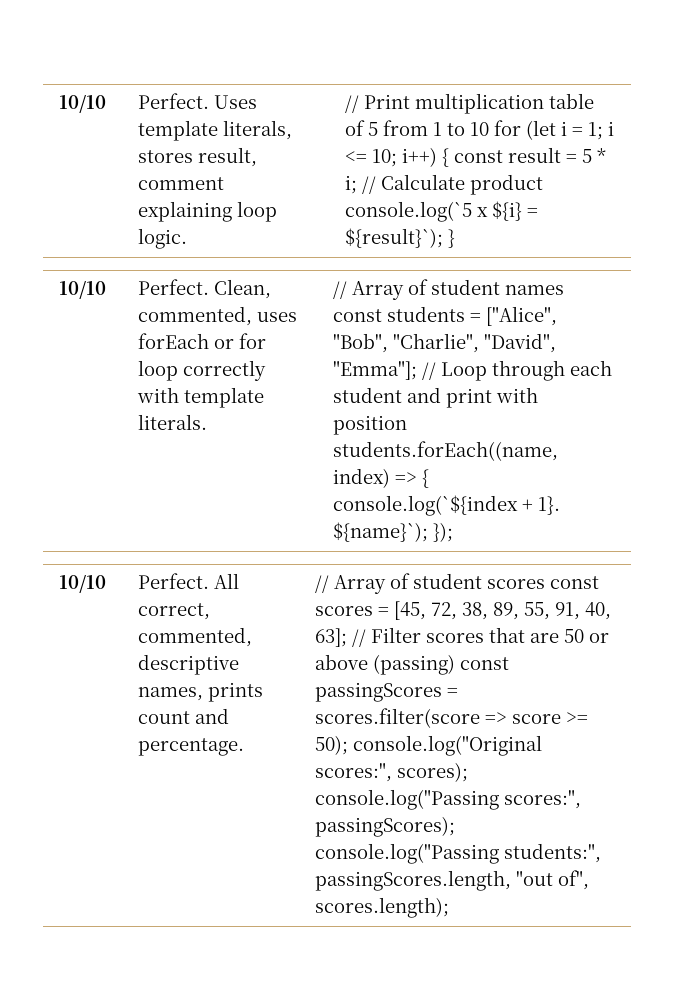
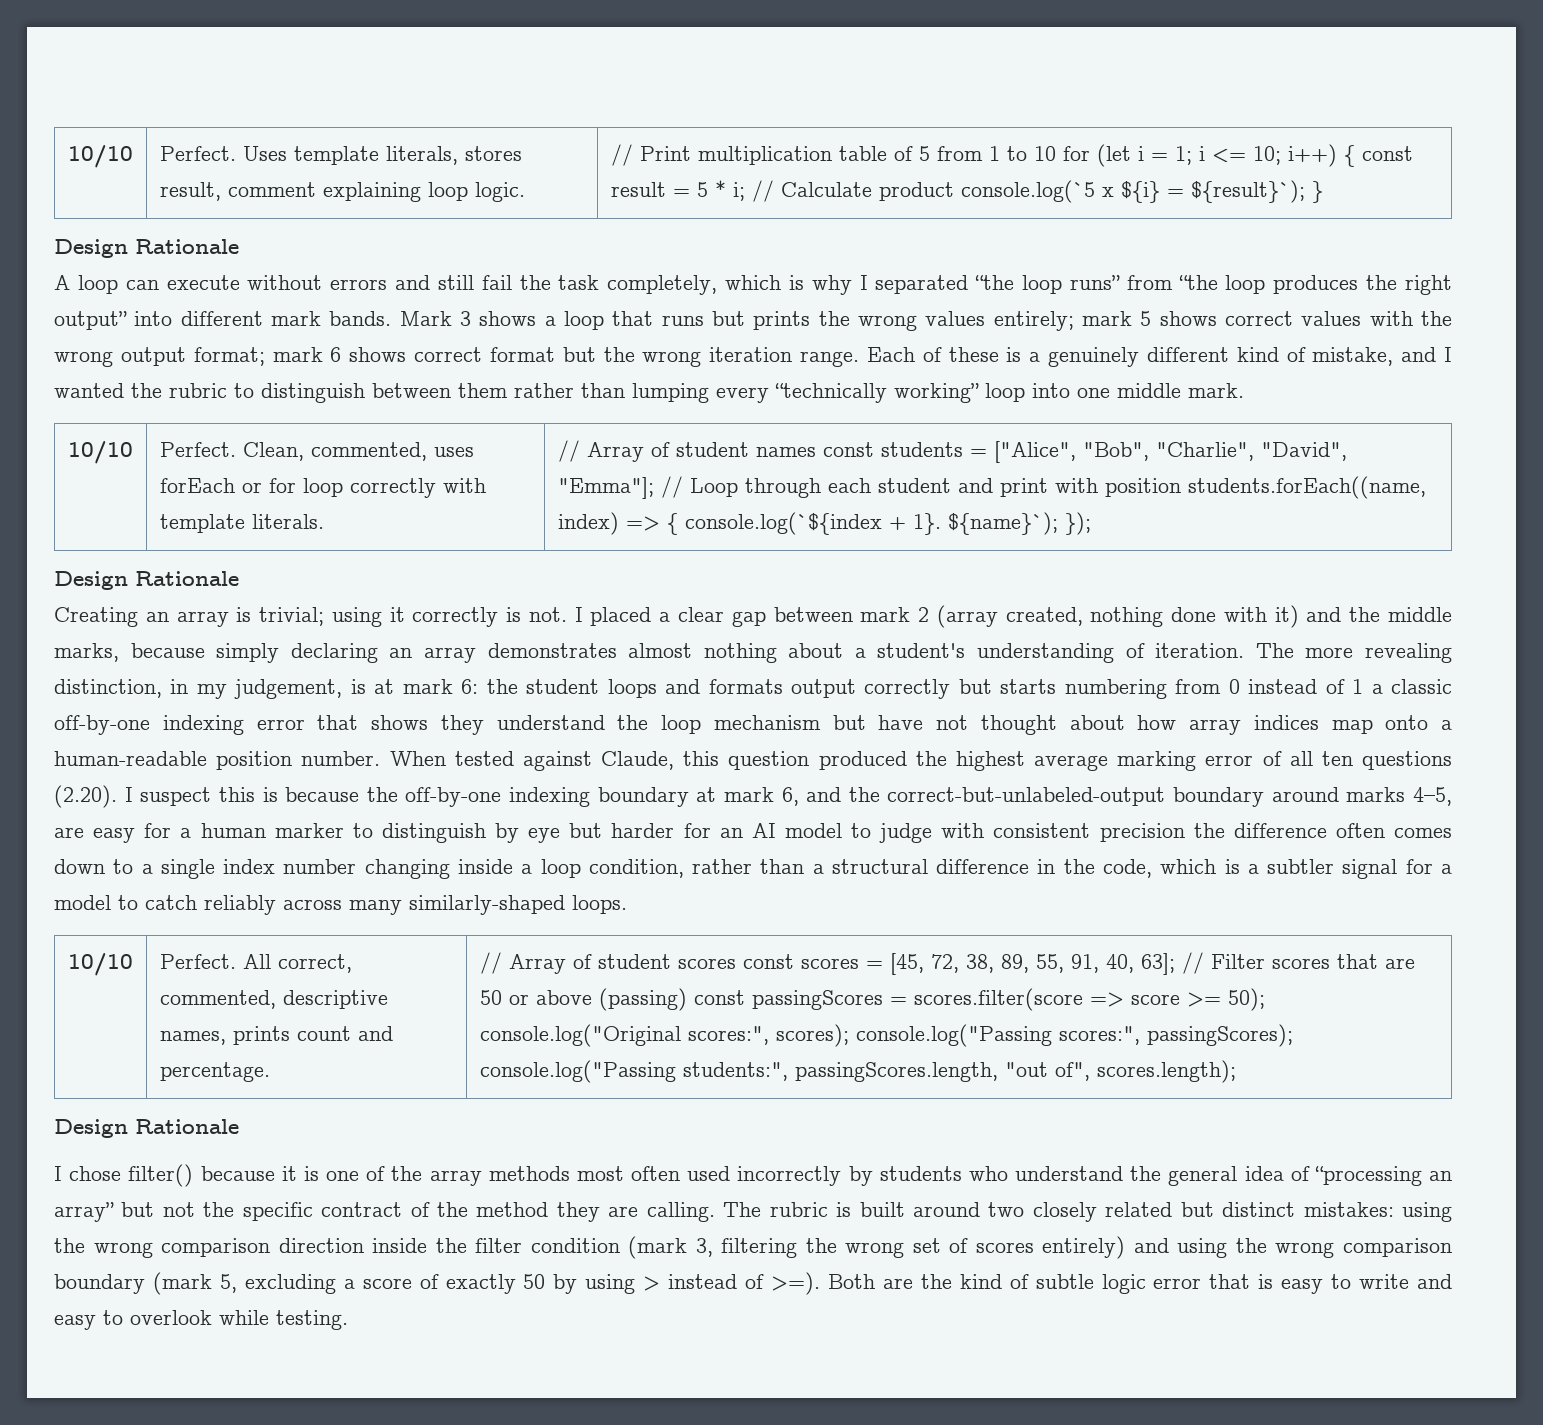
  // Print multiplication table of 5 from 1 to 10 for (let i = 1; i <= 10; i++) { const result = 5 * i; // Calculate product console.log(`5 x ${i} = ${result}`); }
+ Design Rationale
+ A loop can execute without errors and still fail the task completely, which is why I separated “the loop runs” from “the loop produces the right output” into different mark bands. Mark 3 shows a loop that runs but prints the wrong values entirely; mark 5 shows correct values with the wrong output format; mark 6 shows correct format but the wrong iteration range. Each of these is a genuinely different kind of mistake, and I wanted the rubric to distinguish between them rather than lumping every “technically working” loop into one middle mark.
  ${name}`); });
+ Design Rationale
+ Creating an array is trivial; using it correctly is not. I placed a clear gap between mark 2 (array created, nothing done with it) and the middle marks, because simply declaring an array demonstrates almost nothing about a student's understanding of iteration. The more revealing distinction, in my judgement, is at mark 6: the student loops and formats output correctly but starts numbering from 0 instead of 1 a classic off-by-one indexing error that shows they understand the loop mechanism but have not thought about how array indices map onto a human-readable position number. When tested against Claude, this question produced the highest average marking error of all ten questions (2.20). I suspect this is because the off-by-one indexing boundary at mark 6, and the correct-but-unlabeled-output boundary around marks 4–5, are easy for a human marker to distinguish by eye but harder for an AI model to judge with consistent precision the difference often comes down to a single index number changing inside a loop condition, rather than a structural difference in the code, which is a subtler signal for a model to catch reliably across many similarly-shaped loops.
  // Array of student scores const scores = [45, 72, 38, 89, 55, 91, 40, 63]; // Filter scores that are 50 or above (passing) const passingScores = scores.filter(score => score >= 50); console.log("Original scores:", scores); console.log("Passing scores:", passingScores); console.log("Passing students:", passingScores.length, "out of", scores.length);
+ Design Rationale
+ I chose filter() because it is one of the array methods most often used incorrectly by students who understand the general idea of “processing an array” but not the specific contract of the method they are calling. The rubric is built around two closely related but distinct mistakes: using the wrong comparison direction inside the filter condition (mark 3, filtering the wrong set of scores entirely) and using the wrong comparison boundary (mark 5, excluding a score of exactly 50 by using > instead of >=). Both are the kind of subtle logic error that is easy to write and easy to overlook while testing.

